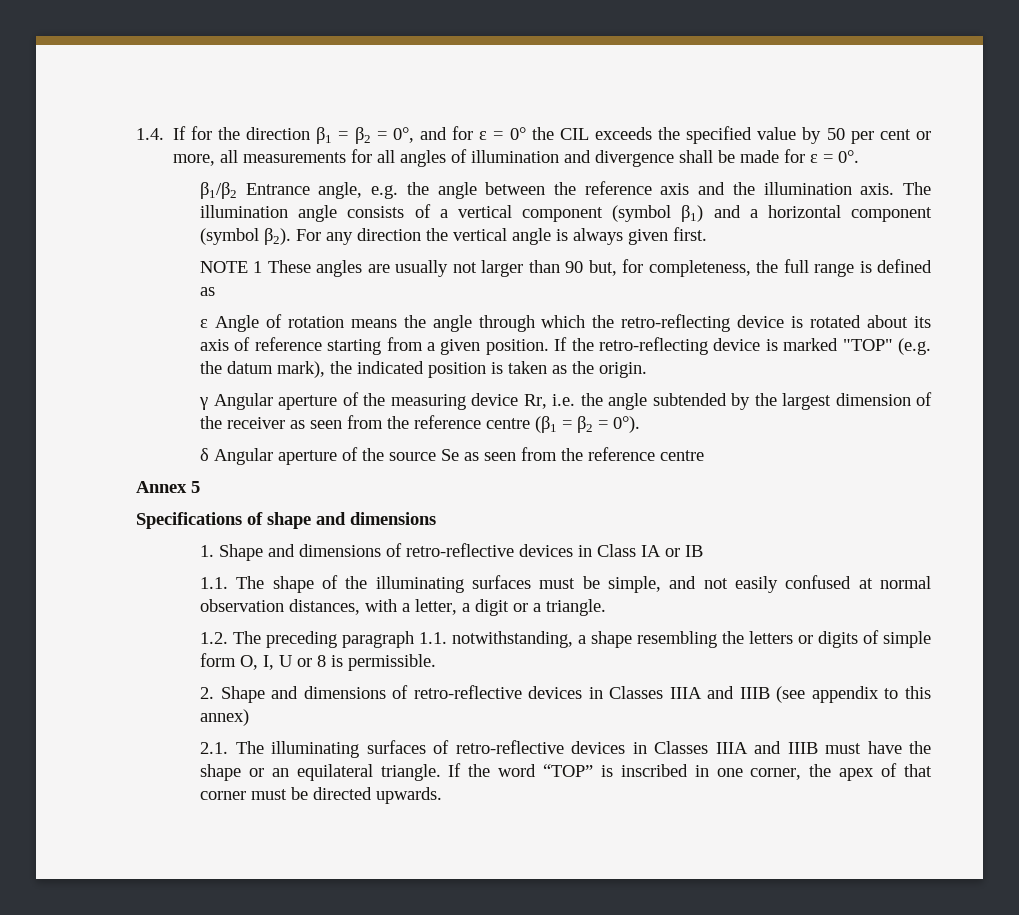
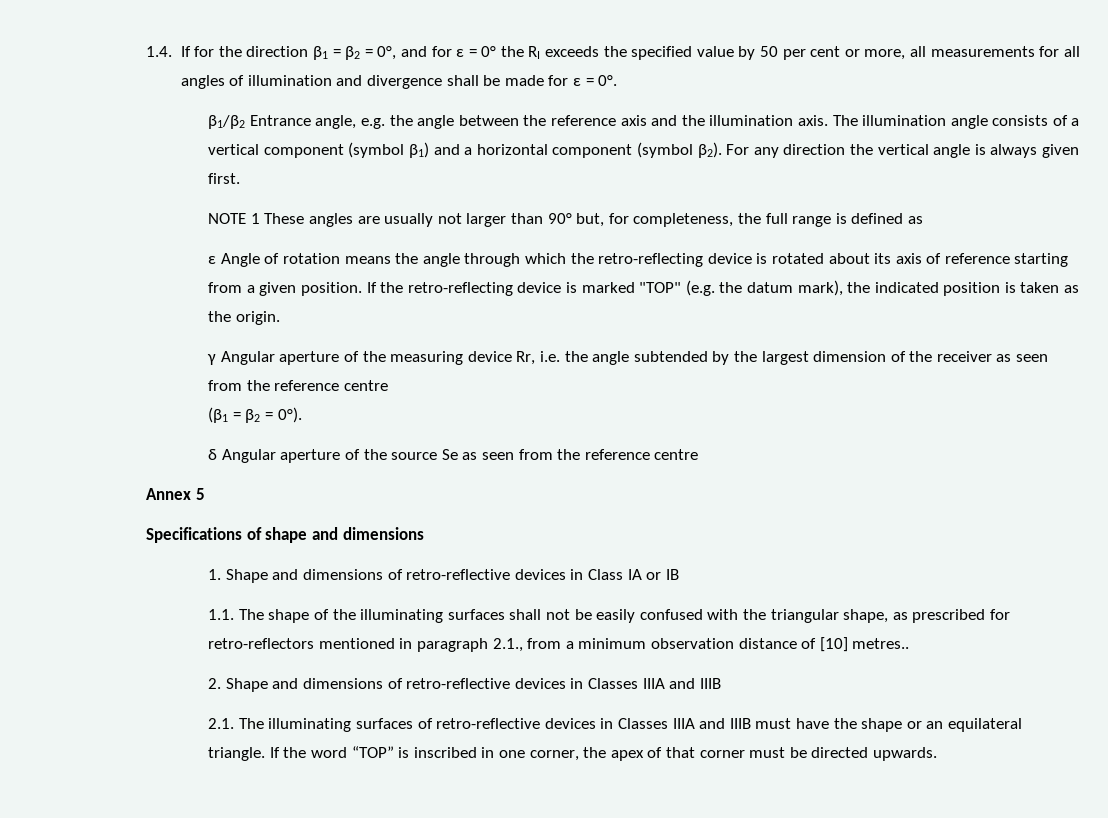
- 1.4. If for the direction β1 = β2 = 0°, and for ε = 0° the CIL exceeds the specified value by 50 per cent or more, all measurements for all angles of illumination and divergence shall be made for ε = 0°.
+ 1.4. If for the direction β1 = β2 = 0°, and for ε = 0° the RI exceeds the specified value by 50 per cent or more, all measurements for all angles of illumination and divergence shall be made for ε = 0°.
- NOTE 1 These angles are usually not larger than 90 but, for completeness, the full range is defined as
+ NOTE 1 These angles are usually not larger than 90° but, for completeness, the full range is defined as
- γ Angular aperture of the measuring device Rr, i.e. the angle subtended by the largest dimension of the receiver as seen from the reference centre (β1 = β2 = 0°).
+ γ Angular aperture of the measuring device Rr, i.e. the angle subtended by the largest dimension of the receiver as seen from the reference centre
+ (β1 = β2 = 0°).
- 1.1. The shape of the illuminating surfaces must be simple, and not easily confused at normal observation distances, with a letter, a digit or a triangle.
- 1.2. The preceding paragraph 1.1. notwithstanding, a shape resembling the letters or digits of simple form O, I, U or 8 is permissible.
+ 1.1. The shape of the illuminating surfaces shall not be easily confused with the triangular shape, as prescribed for retro-reflectors mentioned in paragraph 2.1., from a minimum observation distance of [10] metres..
- 2. Shape and dimensions of retro-reflective devices in Classes IIIA and IIIB (see appendix to this annex)
+ 2. Shape and dimensions of retro-reflective devices in Classes IIIA and IIIB

